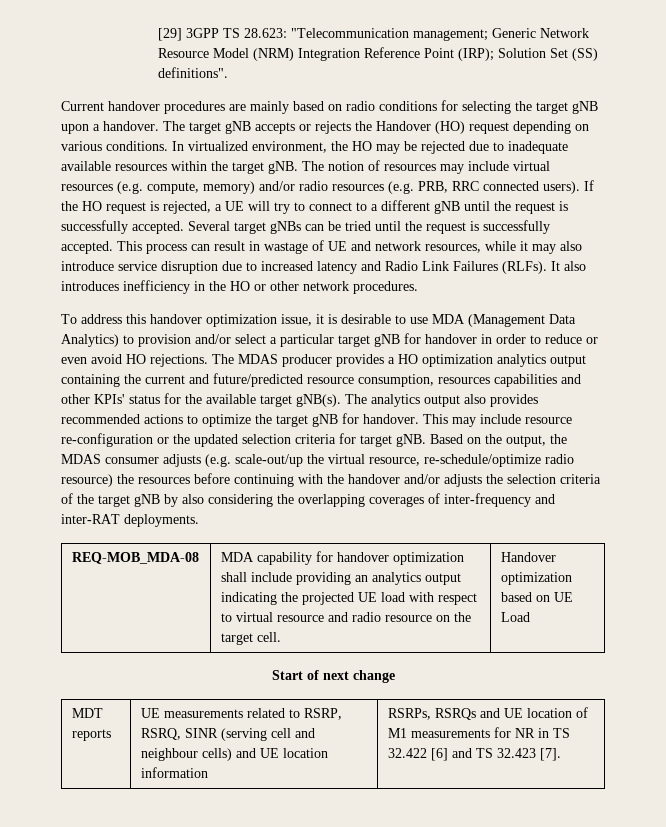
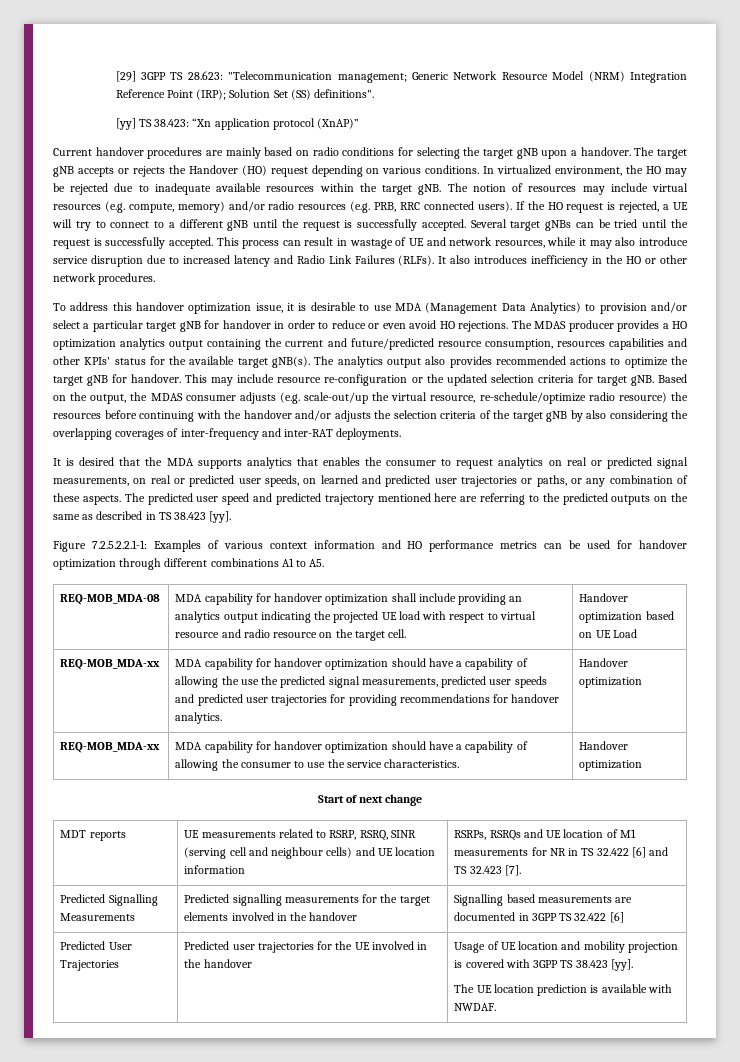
+ [yy] TS 38.423: “Xn application protocol (XnAP)”
+ It is desired that the MDA supports analytics that enables the consumer to request analytics on real or predicted signal measurements, on real or predicted user speeds, on learned and predicted user trajectories or paths, or any combination of these aspects. The predicted user speed and predicted trajectory mentioned here are referring to the predicted outputs on the same as described in TS 38.423 [yy].
+ Figure 7.2.5.2.2.1-1: Examples of various context information and HO performance metrics can be used for handover optimization through different combinations A1 to A5.
+ REQ-MOB_MDA-xx | MDA capability for handover optimization should have a capability of allowing the use the predicted signal measurements, predicted user speeds and predicted user trajectories for providing recommendations for handover analytics. | Handover optimization
+ REQ-MOB_MDA-xx | MDA capability for handover optimization should have a capability of allowing the consumer to use the service characteristics. | Handover optimization
+ Predicted Signalling Measurements | Predicted signalling measurements for the target elements involved in the handover | Signalling based measurements are documented in 3GPP TS 32.422 [6]
+ Predicted User Trajectories | Predicted user trajectories for the UE involved in the handover | Usage of UE location and mobility projection is covered with 3GPP TS 38.423 [yy].
+ The UE location prediction is available with NWDAF.

